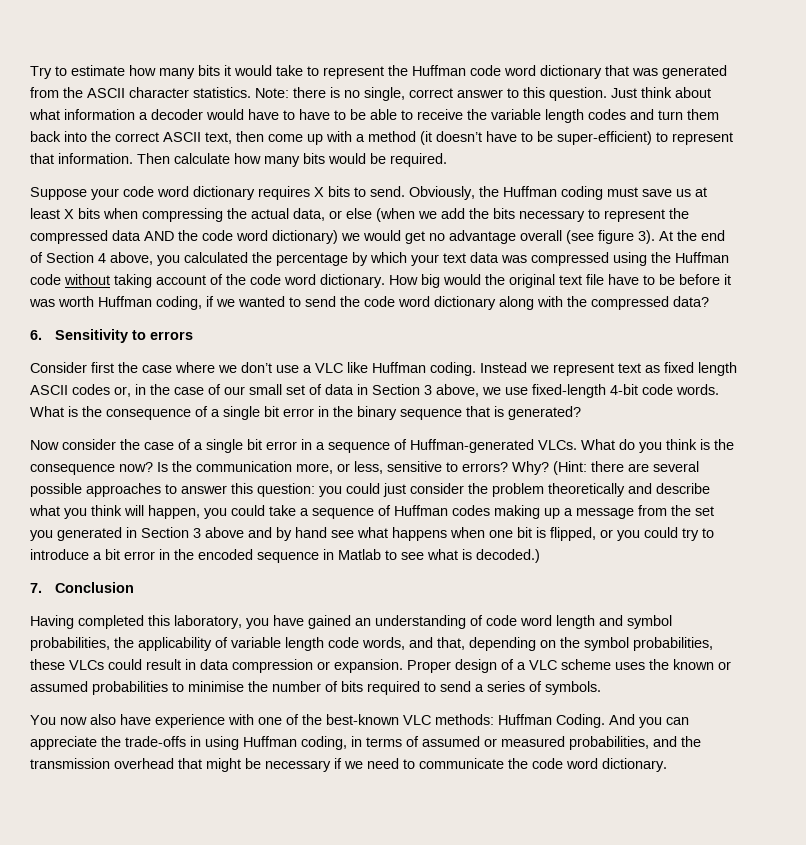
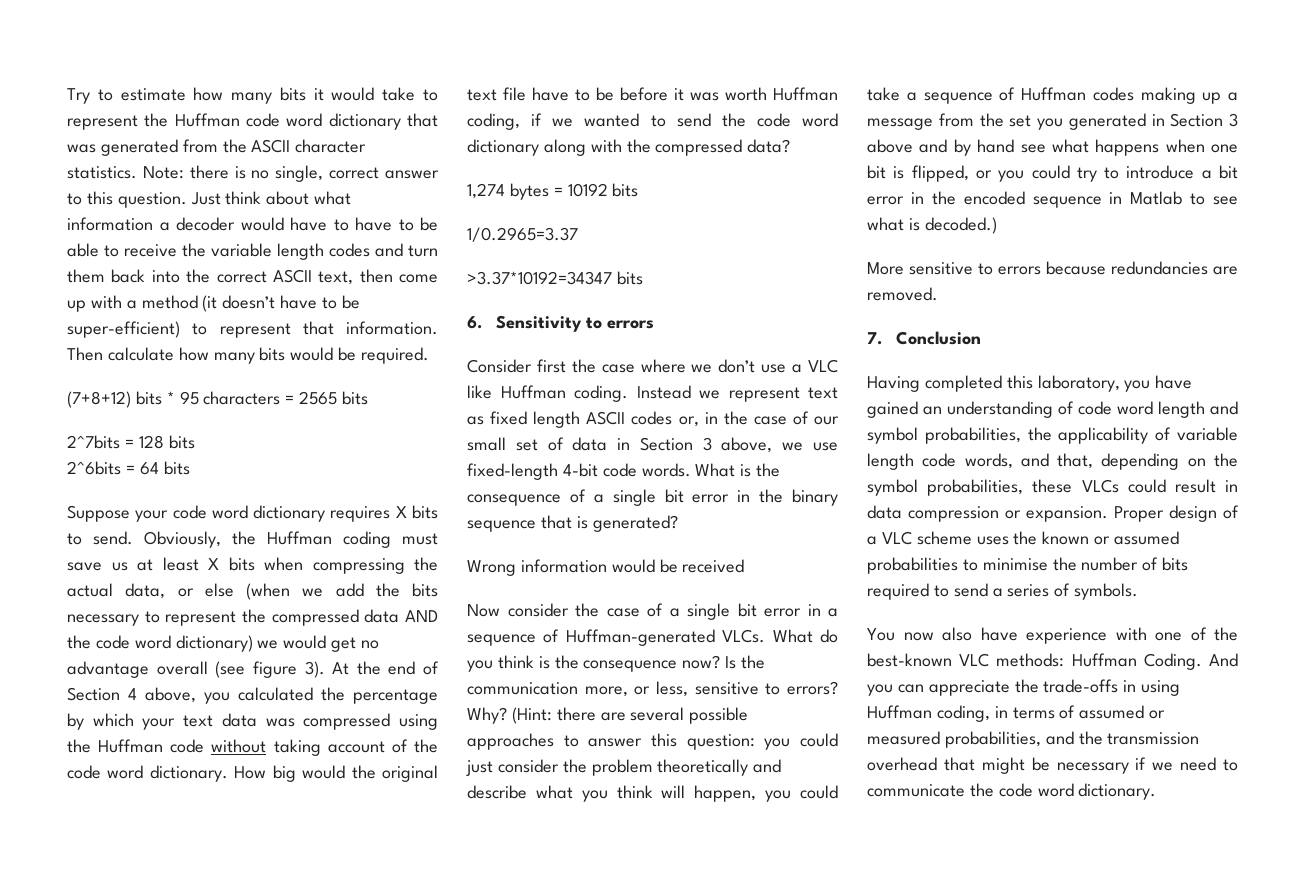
+ (7+8+12) bits * 95 characters = 2565 bits
+ 2^7bits = 128 bits
+ 2^6bits = 64 bits
+ 1,274 bytes = 10192 bits
+ 1/0.2965=3.37
+ >3.37*10192=34347 bits
+ Wrong information would be received
+ More sensitive to errors because redundancies are removed.

